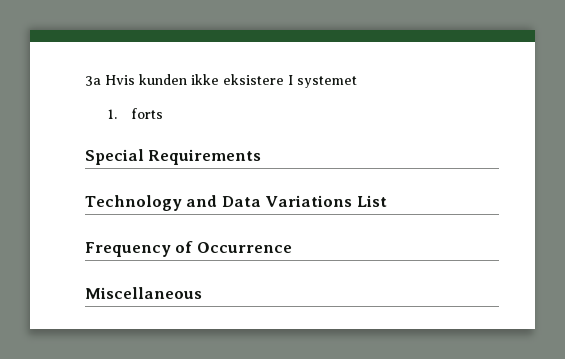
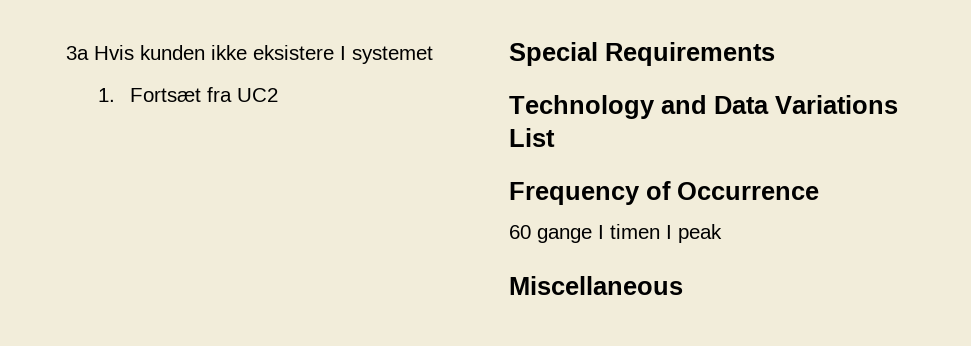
- 1. forts
+ 1. Fortsæt fra UC2
+ 60 gange I timen I peak

